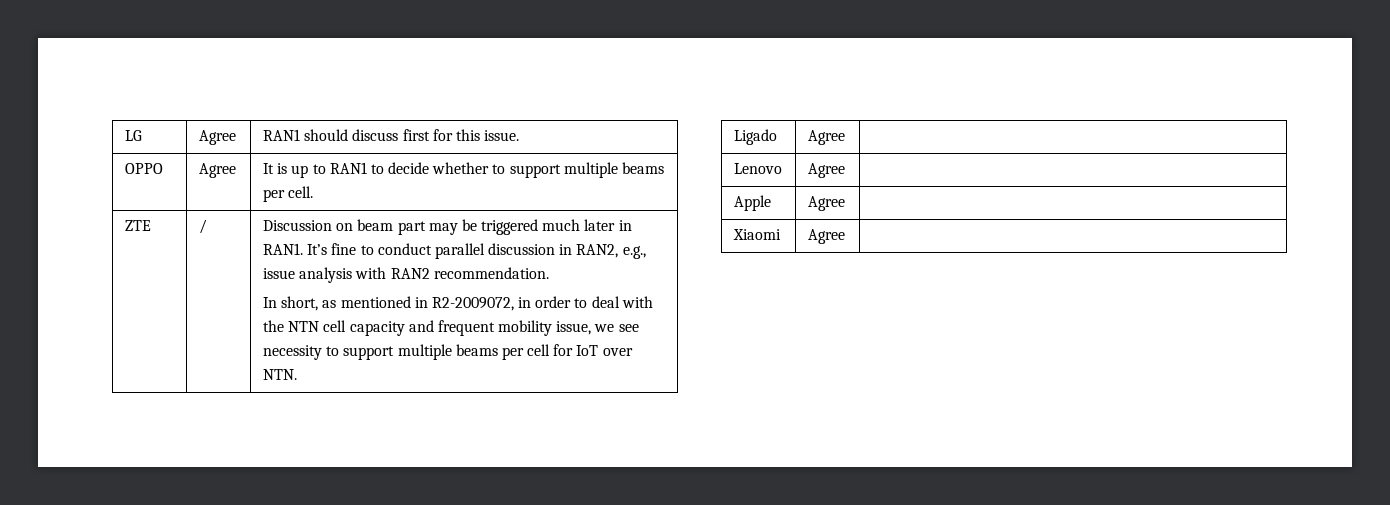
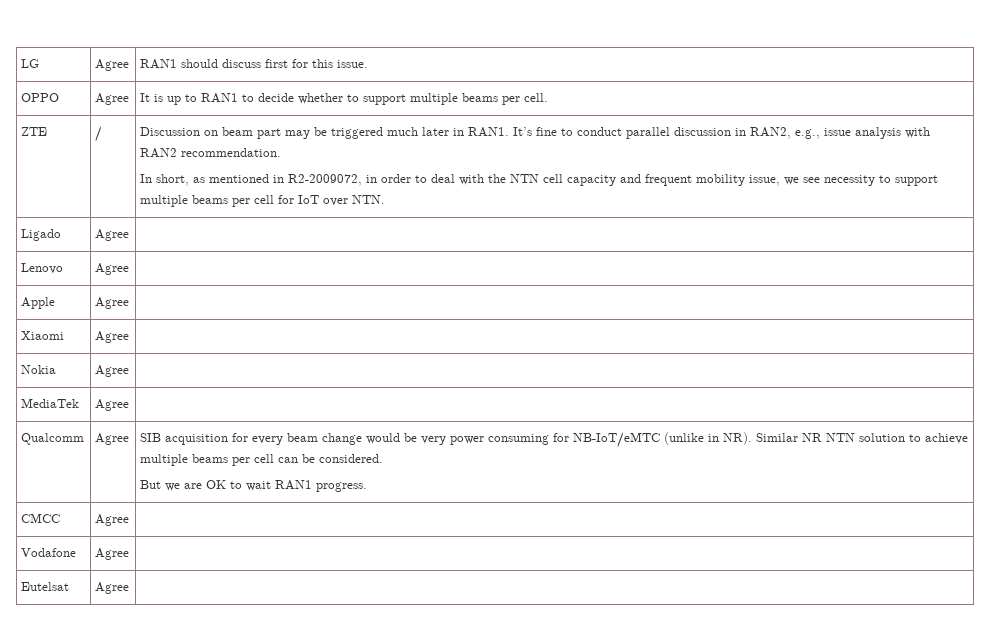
+ Nokia | Agree |
+ MediaTek | Agree |
+ Qualcomm | Agree | SIB acquisition for every beam change would be very power consuming for NB-IoT/eMTC (unlike in NR). Similar NR NTN solution to achieve multiple beams per cell can be considered.
+ But we are OK to wait RAN1 progress.
+ CMCC | Agree |
+ Vodafone | Agree |
+ Eutelsat | Agree |

